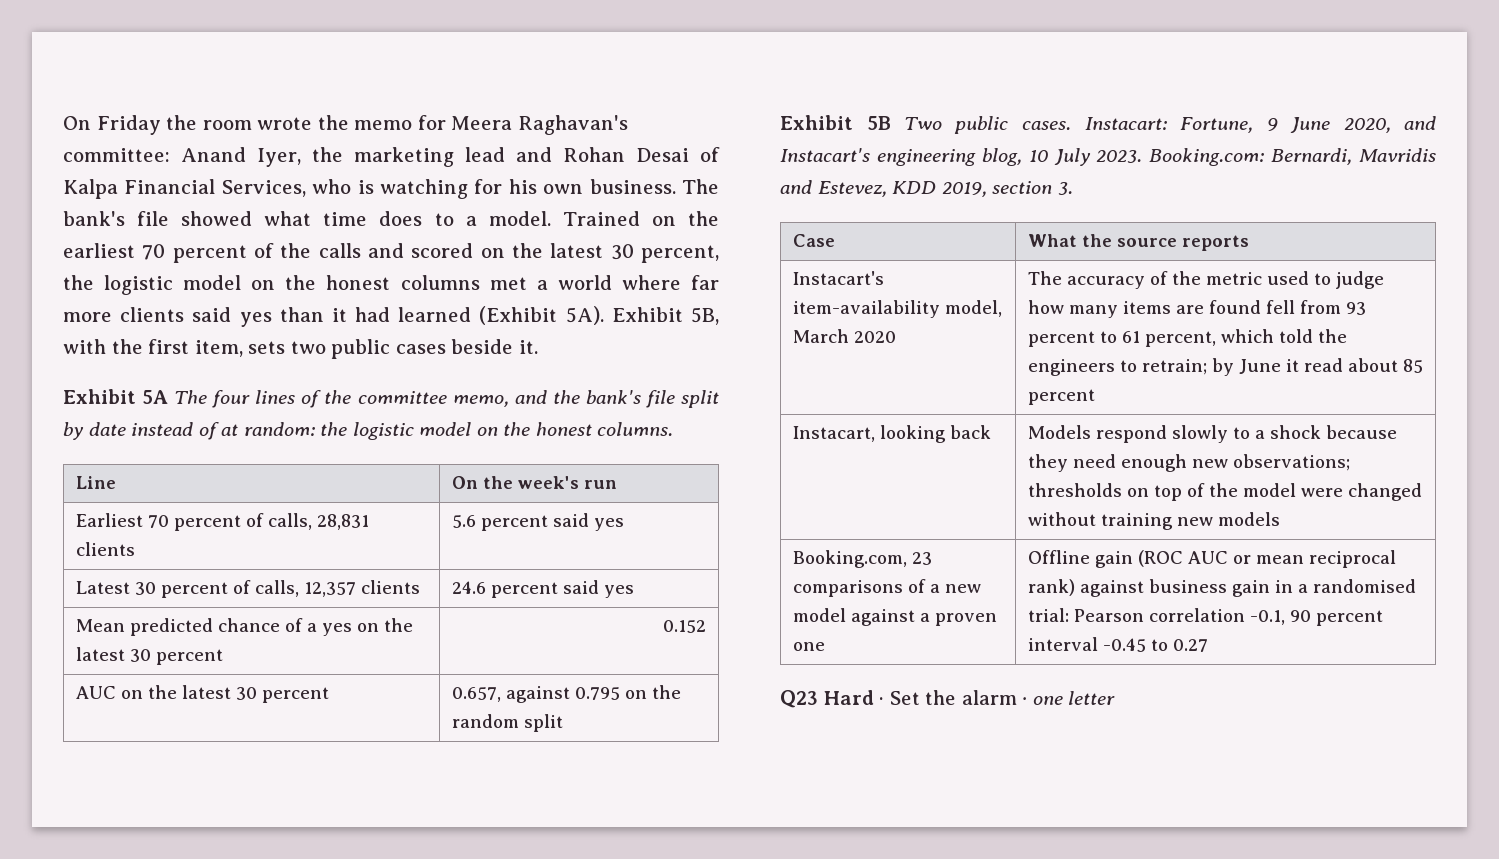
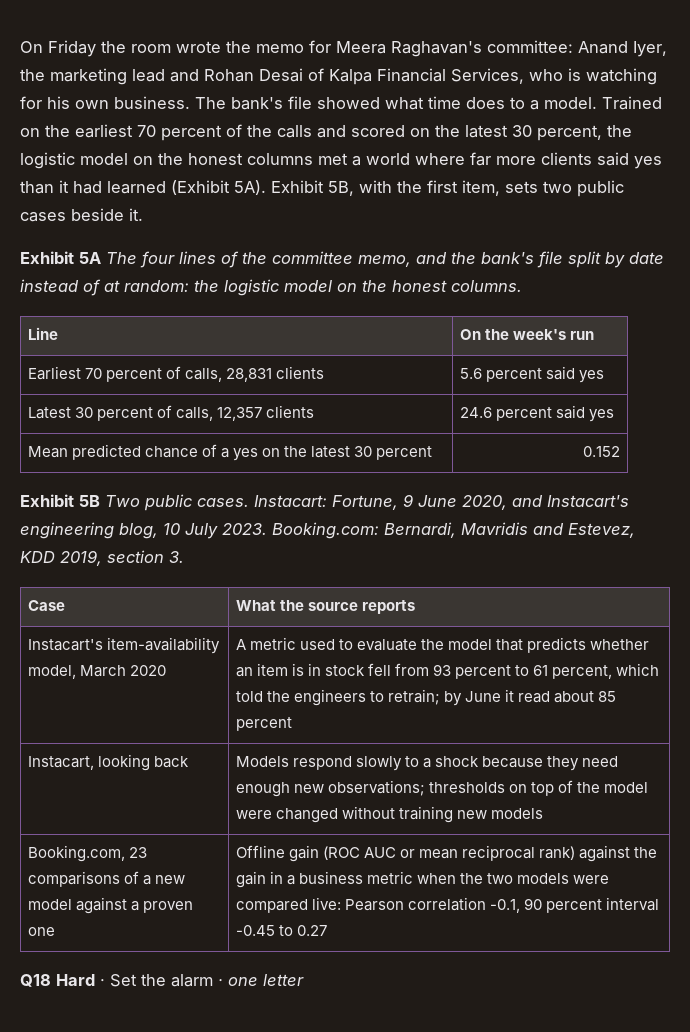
- AUC on the latest 30 percent | 0.657, against 0.795 on the random split
- Instacart's item-availability model, March 2020 | The accuracy of the metric used to judge how many items are found fell from 93 percent to 61 percent, which told the engineers to retrain; by June it read about 85 percent
+ Instacart's item-availability model, March 2020 | A metric used to evaluate the model that predicts whether an item is in stock fell from 93 percent to 61 percent, which told the engineers to retrain; by June it read about 85 percent
- Offline gain (ROC AUC or mean reciprocal rank) against business gain in a randomised trial: Pearson correlation -0.1, 90 percent interval -0.45 to 0.27
+ Offline gain (ROC AUC or mean reciprocal rank) against the gain in a business metric when the two models were compared live: Pearson correlation -0.1, 90 percent interval -0.45 to 0.27
- Q23 Hard · Set the alarm · one letter
+ Q18 Hard · Set the alarm · one letter

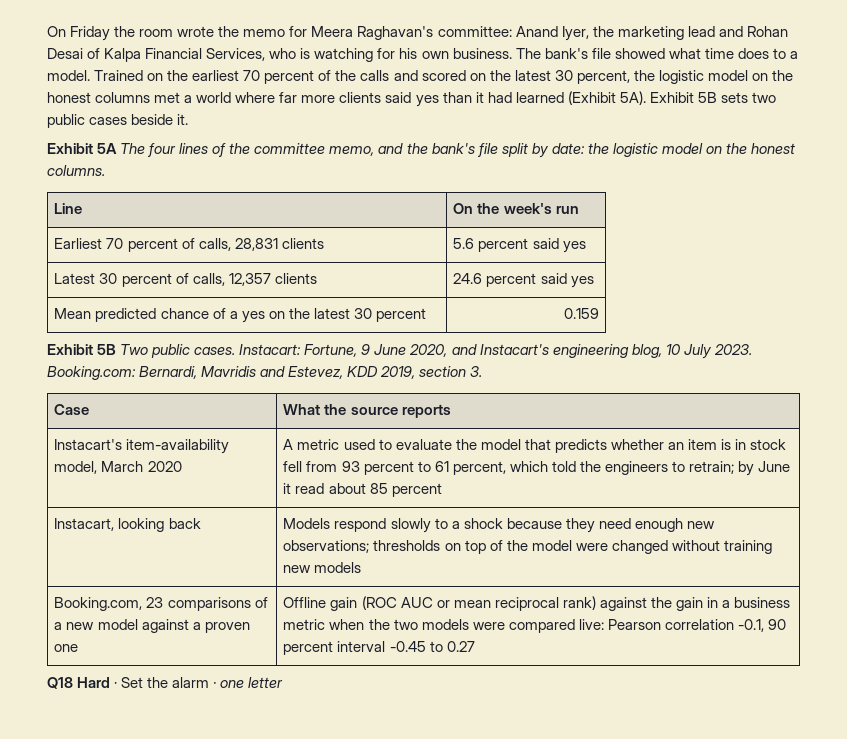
- Exhibit 5B, with the first item, sets two public cases beside it.
+ Exhibit 5B sets two public cases beside it.
- Exhibit 5A The four lines of the committee memo, and the bank's file split by date instead of at random: the logistic model on the honest columns.
+ Exhibit 5A The four lines of the committee memo, and the bank's file split by date: the logistic model on the honest columns.
- Mean predicted chance of a yes on the latest 30 percent | 0.152
+ Mean predicted chance of a yes on the latest 30 percent | 0.159

